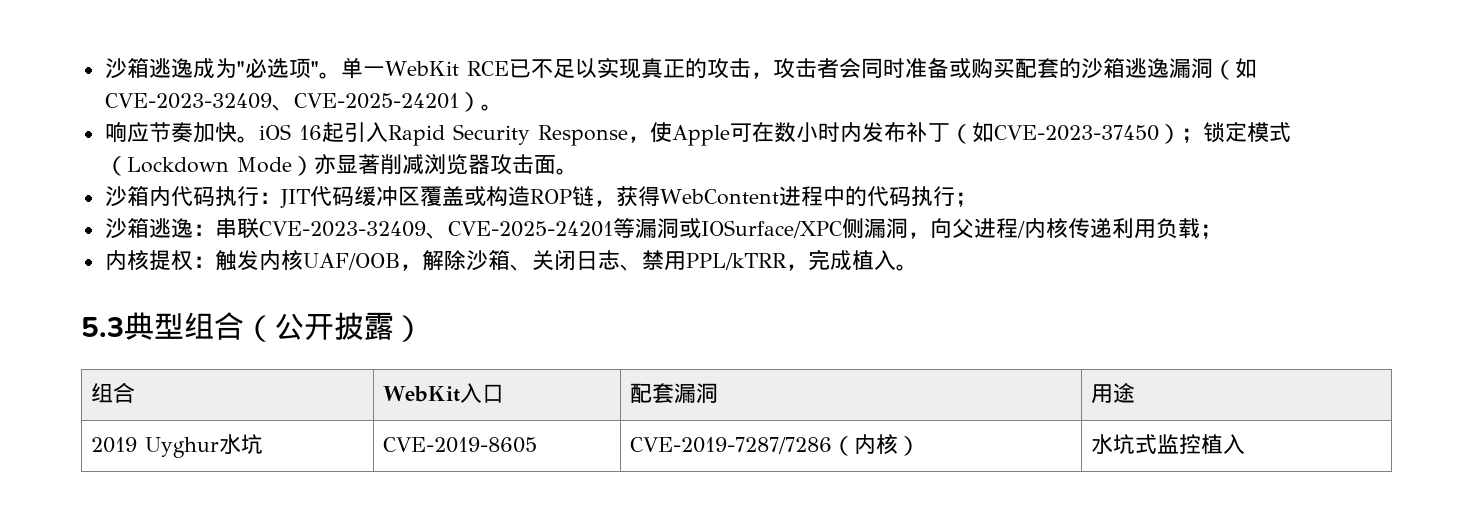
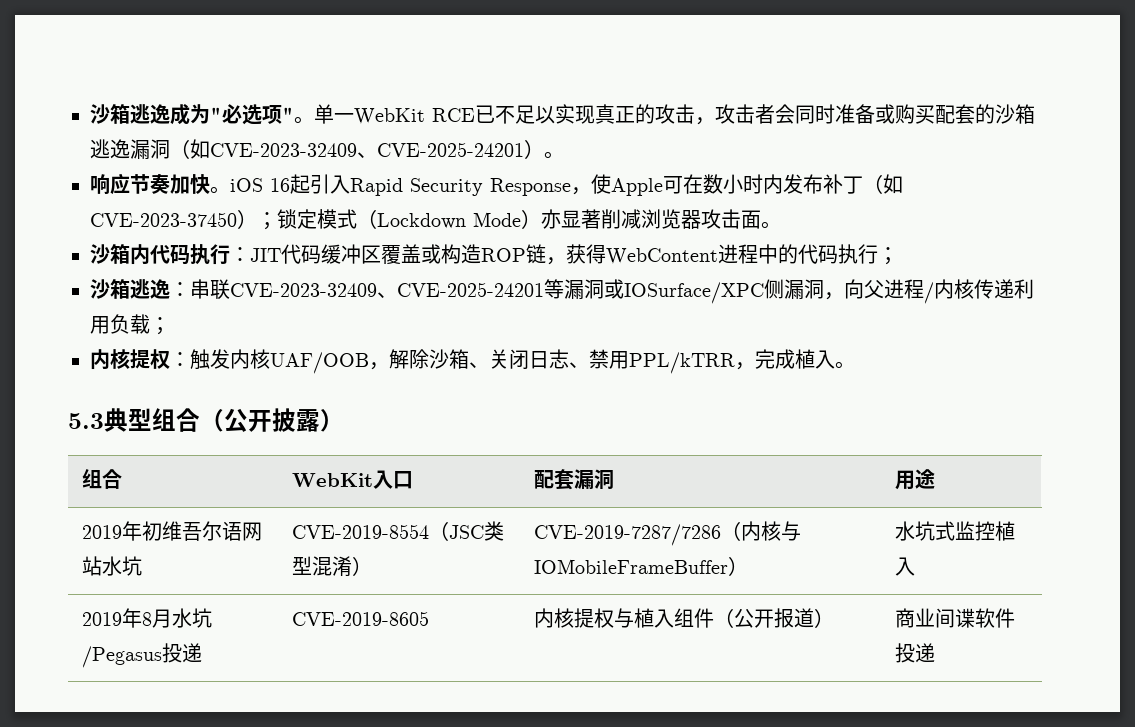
- 2019 Uyghur水坑 | CVE-2019-8605 | CVE-2019-7287/7286（内核） | 水坑式监控植入
+ 2019年初维吾尔语网站水坑 | CVE-2019-8554（JSC类型混淆） | CVE-2019-7287/7286（内核与IOMobileFrameBuffer） | 水坑式监控植入
+ 2019年8月水坑/Pegasus投递 | CVE-2019-8605 | 内核提权与植入组件（公开报道） | 商业间谍软件投递

